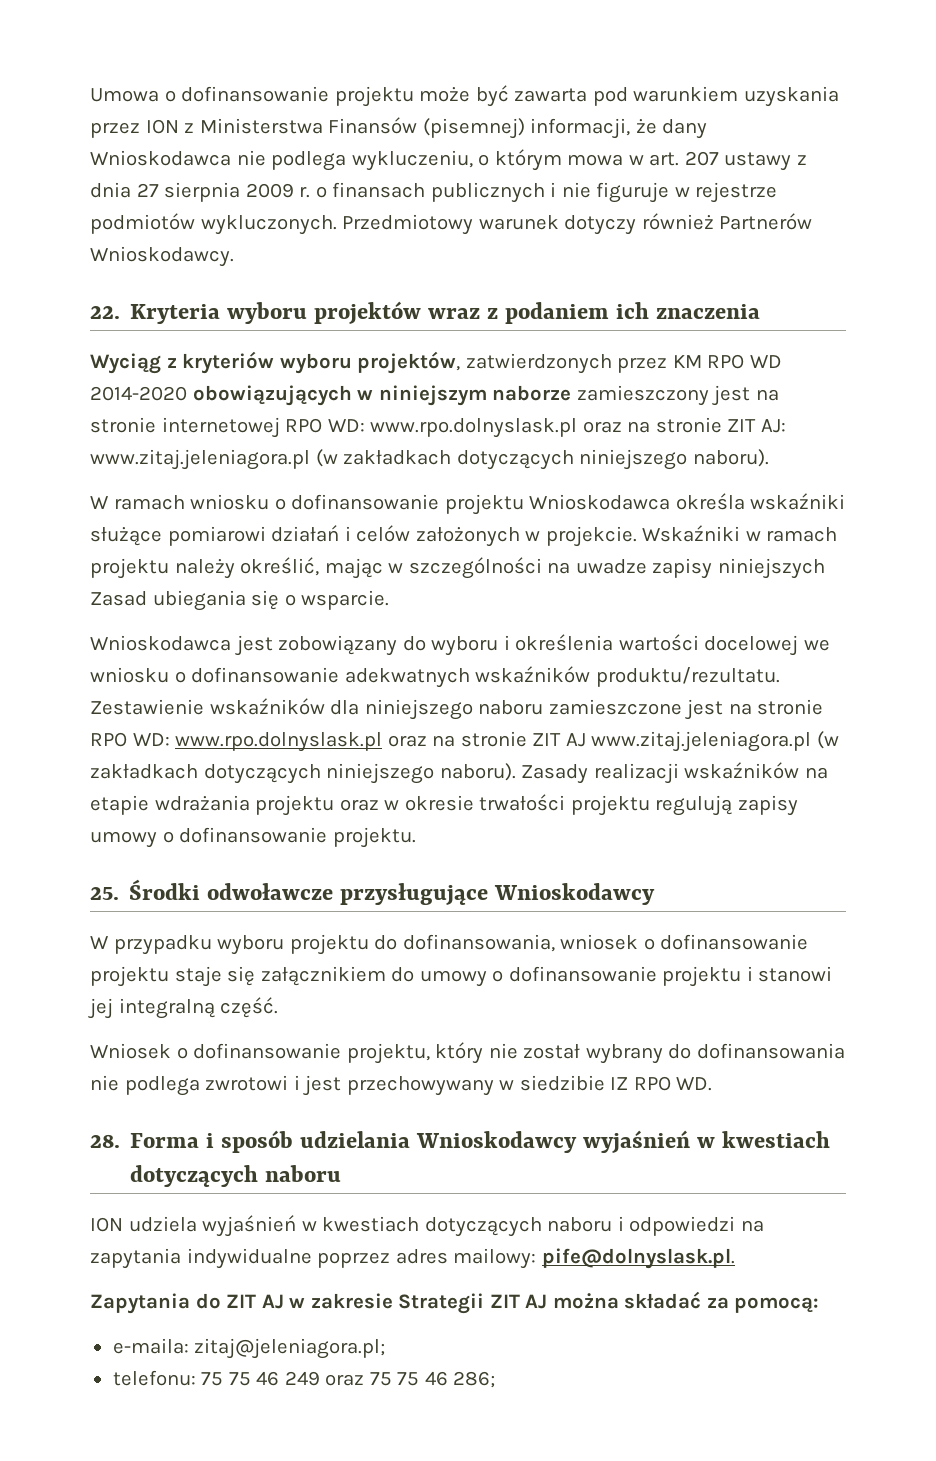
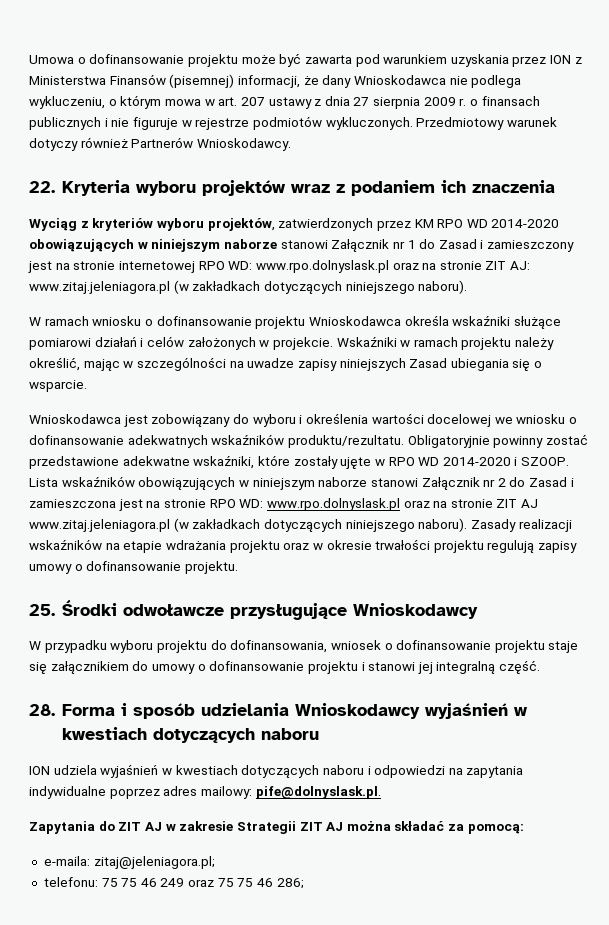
- Wyciąg z kryteriów wyboru projektów, zatwierdzonych przez KM RPO WD 2014-2020 obowiązujących w niniejszym naborze zamieszczony jest na stronie internetowej RPO WD: www.rpo.dolnyslask.pl oraz na stronie ZIT AJ: www.zitaj.jeleniagora.pl (w zakładkach dotyczących niniejszego naboru).
+ Wyciąg z kryteriów wyboru projektów, zatwierdzonych przez KM RPO WD 2014-2020 obowiązujących w niniejszym naborze stanowi Załącznik nr 1 do Zasad i zamieszczony jest na stronie internetowej RPO WD: www.rpo.dolnyslask.pl oraz na stronie ZIT AJ: www.zitaj.jeleniagora.pl (w zakładkach dotyczących niniejszego naboru).
- Zestawienie wskaźników dla niniejszego naboru zamieszczone jest na stronie RPO WD: www.rpo.dolnyslask.pl oraz na stronie ZIT AJ www.zitaj.jeleniagora.pl (w zakładkach dotyczących niniejszego naboru).
+ Obligatoryjnie powinny zostać przedstawione adekwatne wskaźniki, które zostały ujęte w RPO WD 2014-2020 i SZOOP. Lista wskaźników obowiązujących w niniejszym naborze stanowi Załącznik nr 2 do Zasad i zamieszczona jest na stronie RPO WD: www.rpo.dolnyslask.pl oraz na stronie ZIT AJ www.zitaj.jeleniagora.pl (w zakładkach dotyczących niniejszego naboru).
- Wniosek o dofinansowanie projektu, który nie został wybrany do dofinansowania nie podlega zwrotowi i jest przechowywany w siedzibie IZ RPO WD.

